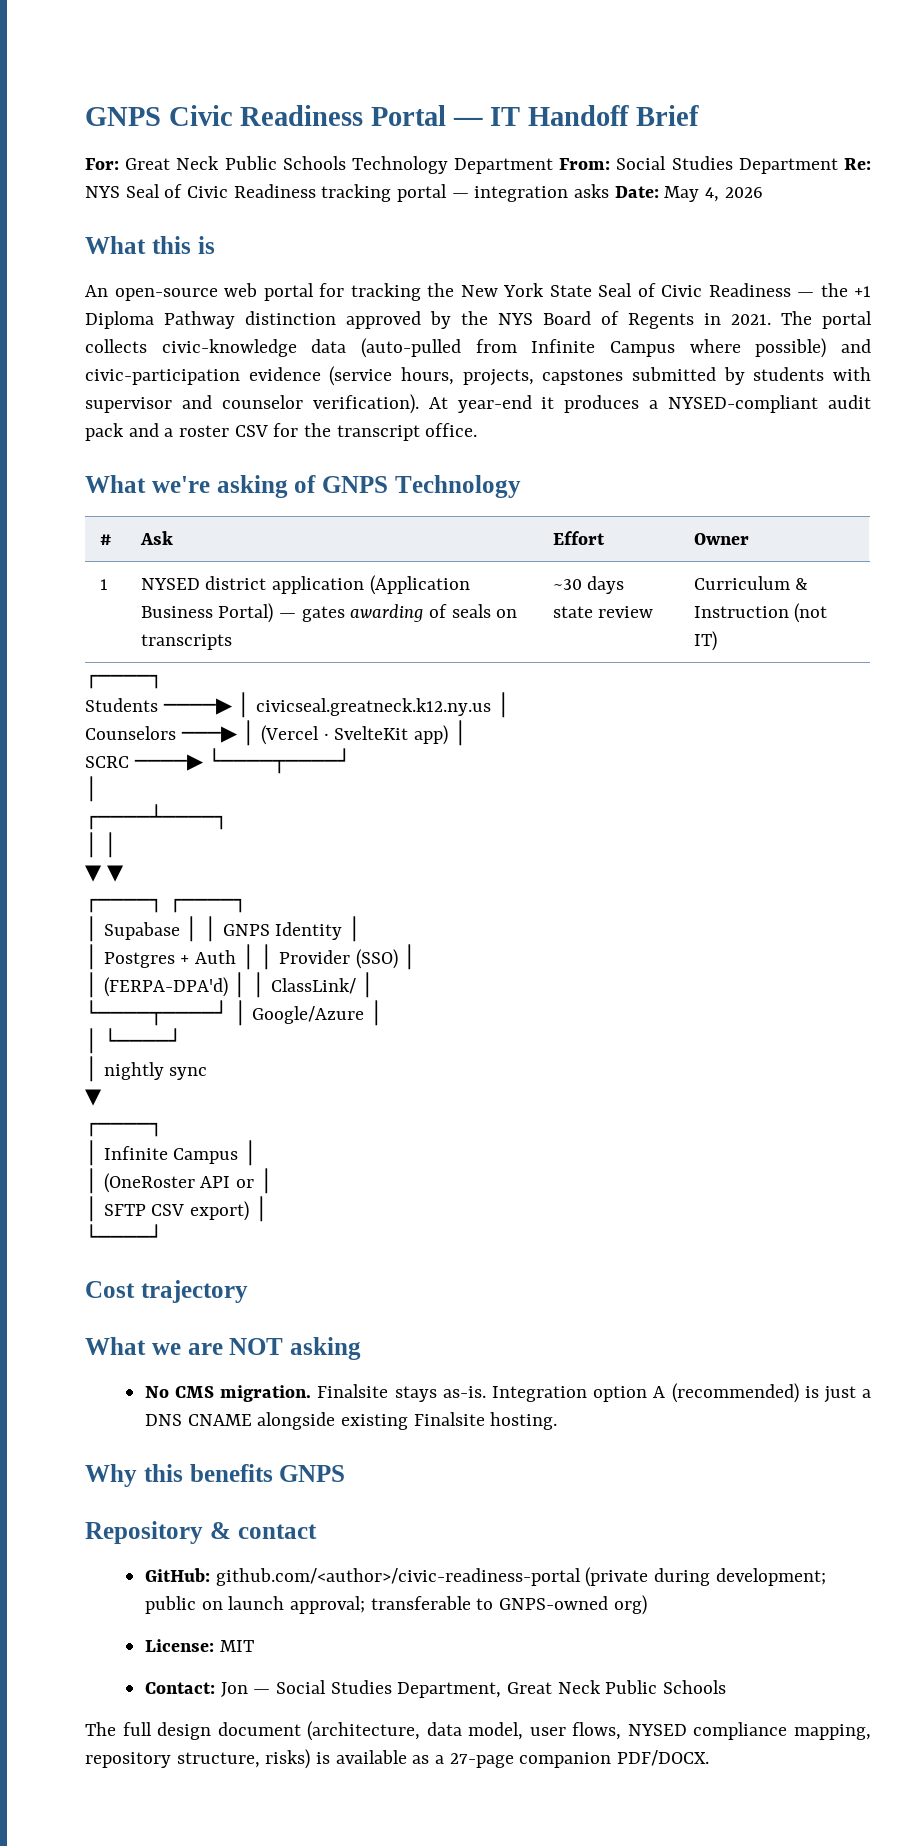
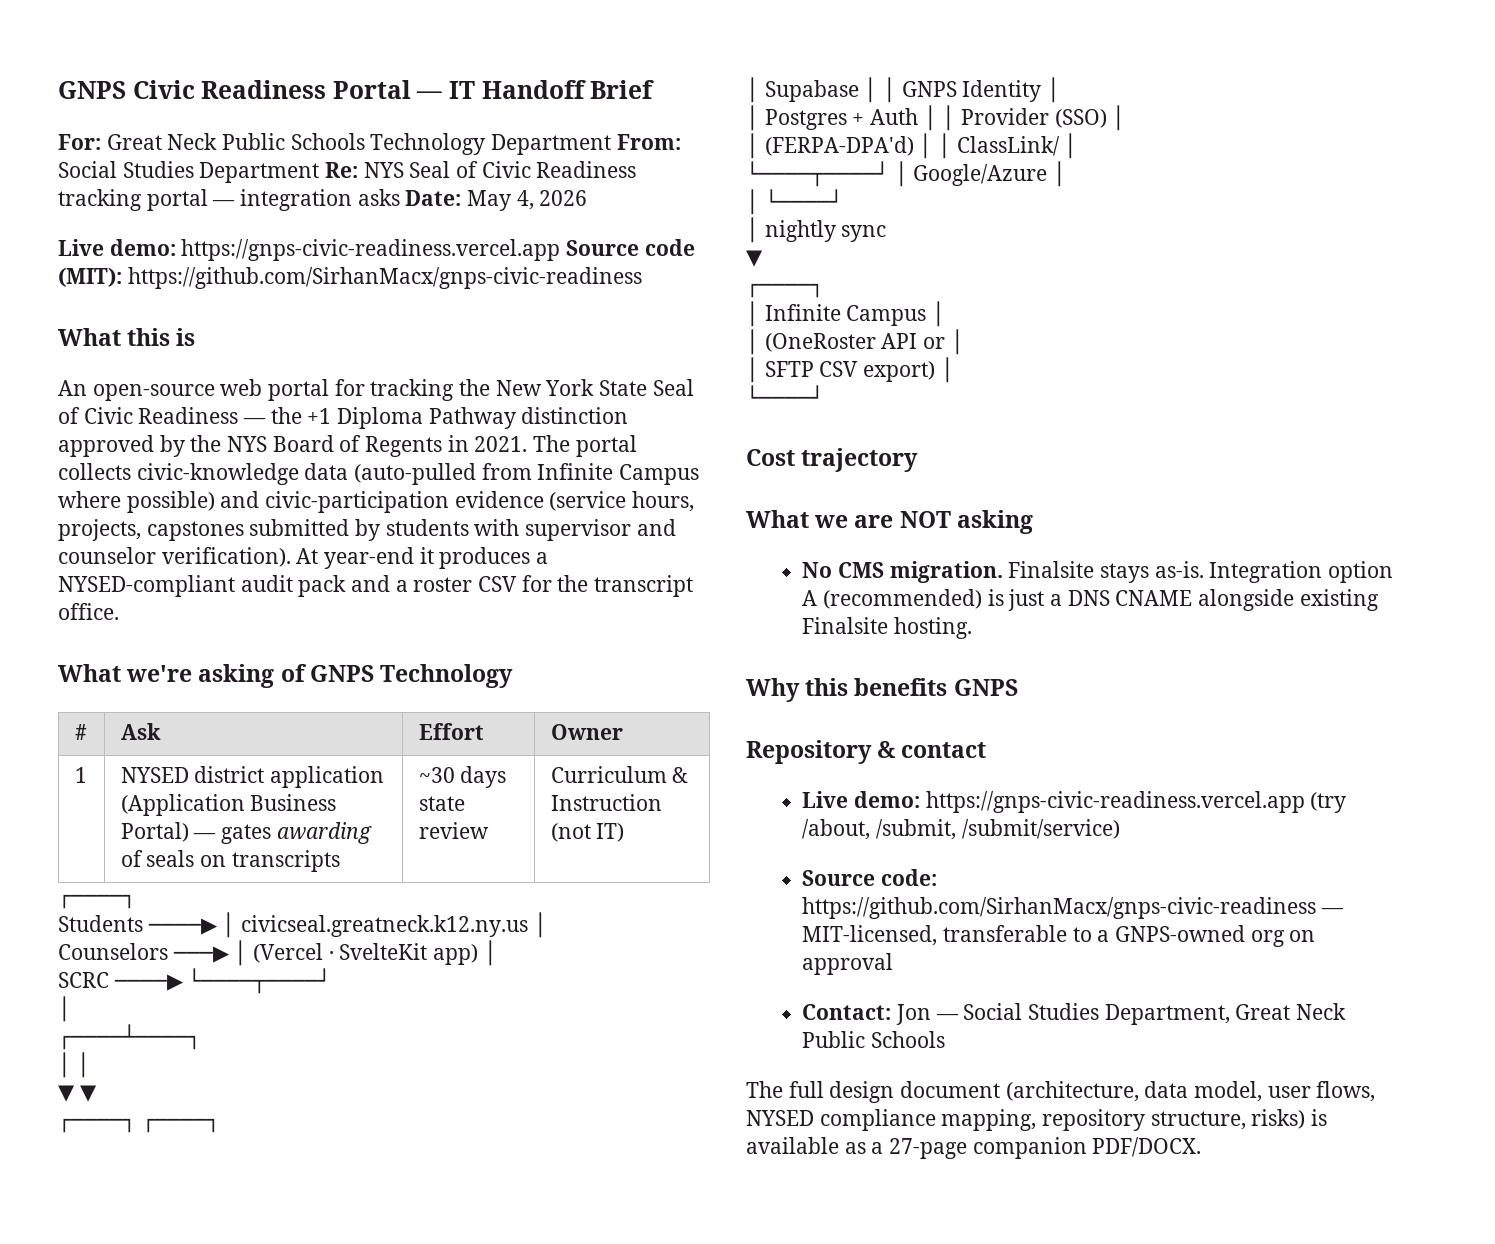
+ Live demo: https://gnps-civic-readiness.vercel.app Source code (MIT): https://github.com/SirhanMacx/gnps-civic-readiness
- GitHub: github.com/<author>/civic-readiness-portal (private during development; public on launch approval; transferable to GNPS-owned org)
- License: MIT
+ Live demo: https://gnps-civic-readiness.vercel.app (try /about, /submit, /submit/service)
+ Source code: https://github.com/SirhanMacx/gnps-civic-readiness — MIT-licensed, transferable to a GNPS-owned org on approval

